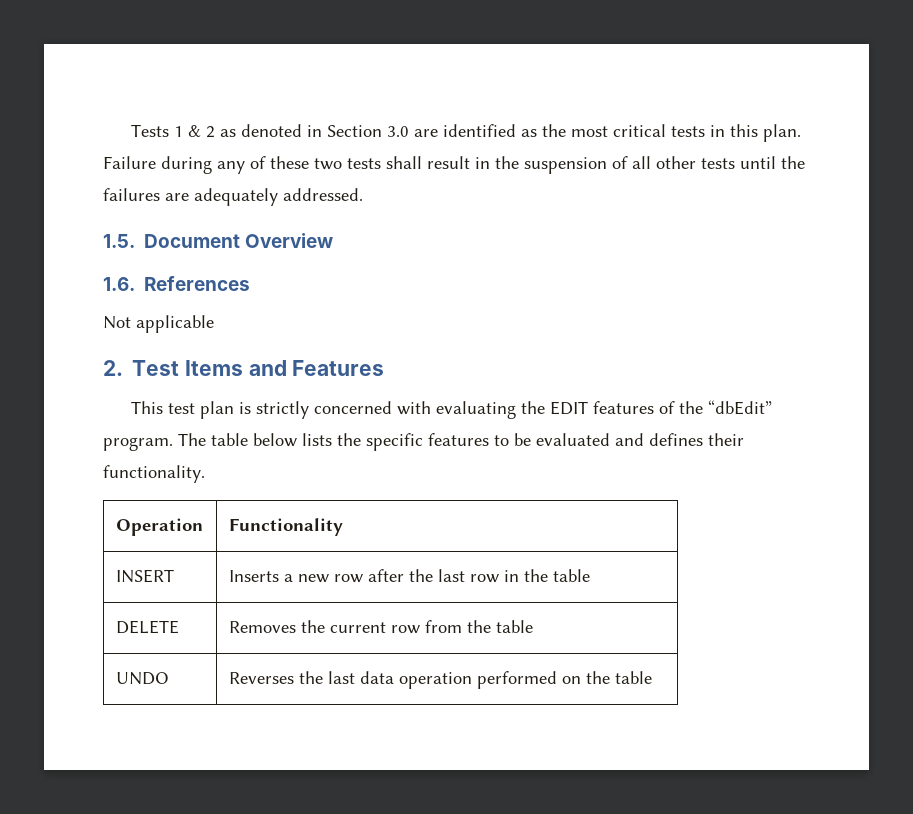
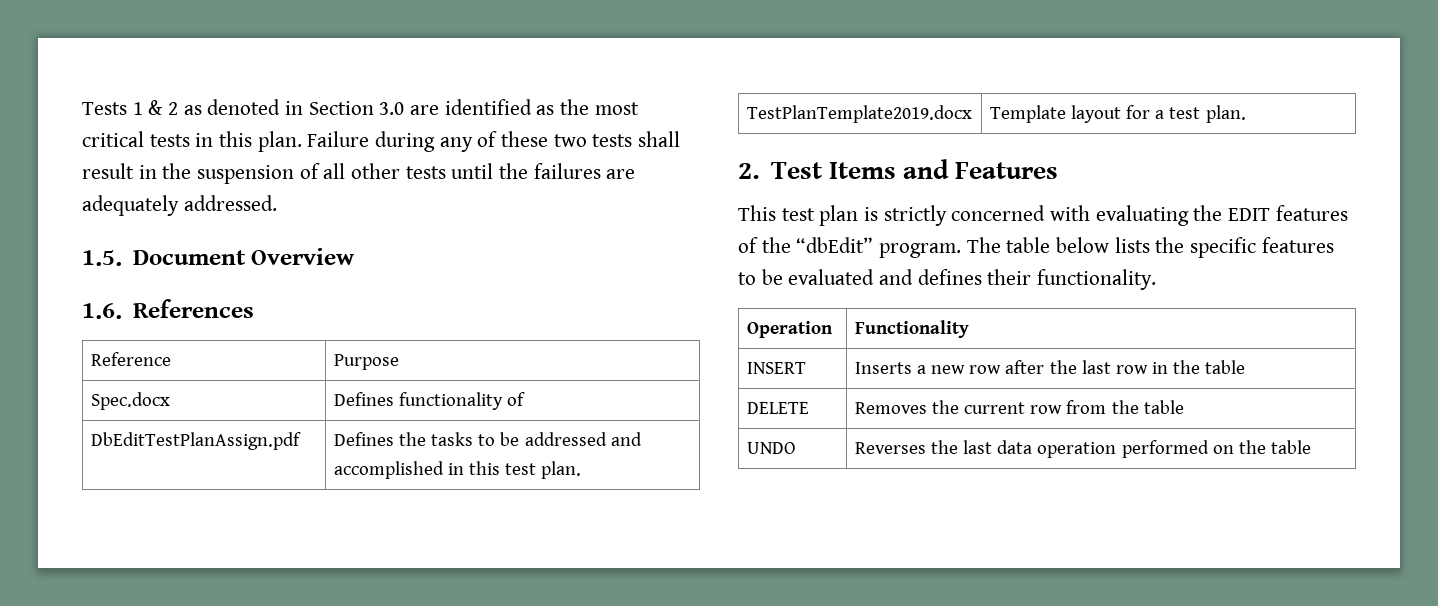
- Not applicable
+ Reference | Purpose
+ Spec.docx | Defines functionality of
+ DbEditTestPlanAssign.pdf | Defines the tasks to be addressed and accomplished in this test plan.
+ TestPlanTemplate2019.docx | Template layout for a test plan.

